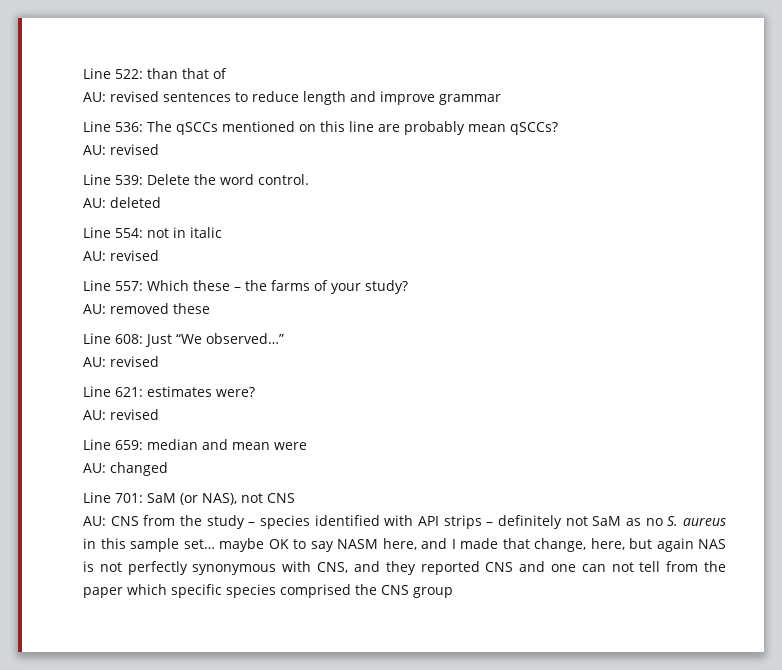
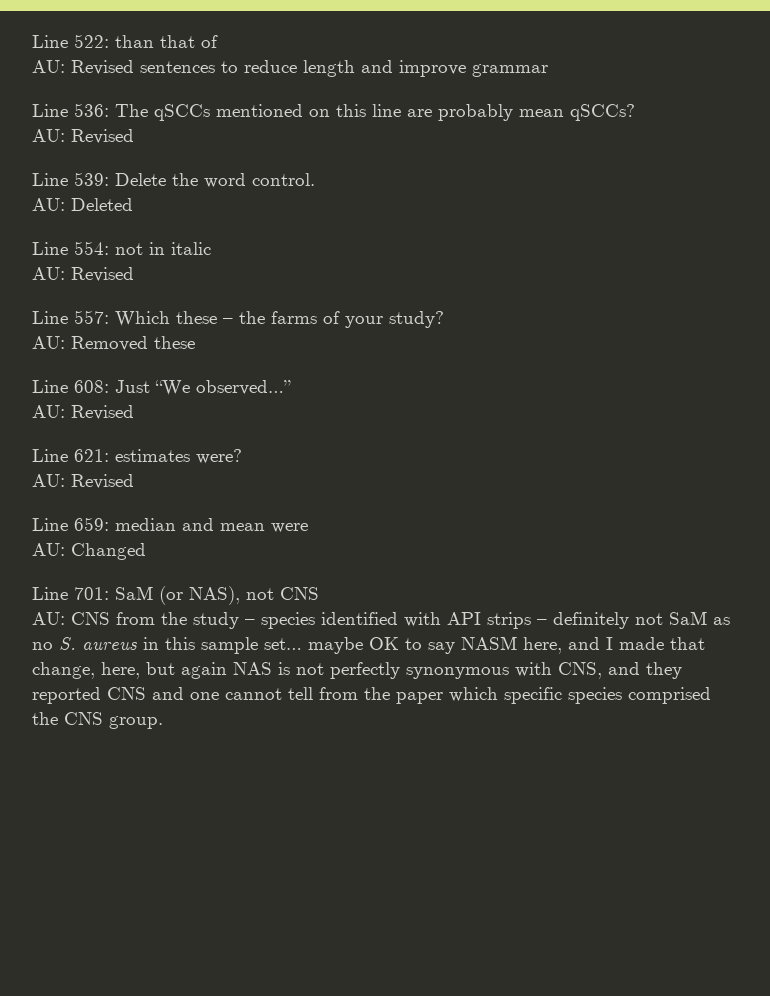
- AU: revised sentences to reduce length and improve grammar
+ AU: Revised sentences to reduce length and improve grammar
  Line 536: The qSCCs mentioned on this line are probably mean qSCCs?
- AU: revised
+ AU: Revised
- AU: deleted
+ AU: Deleted
  Line 554: not in italic
- AU: revised
+ AU: Revised
- AU: removed these
+ AU: Removed these
  Line 608: Just “We observed…”
- AU: revised
+ AU: Revised
  Line 621: estimates were?
- AU: revised
+ AU: Revised
- AU: changed
+ AU: Changed
- AU: CNS from the study – species identified with API strips – definitely not SaM as no S. aureus in this sample set… maybe OK to say NASM here, and I made that change, here, but again NAS is not perfectly synonymous with CNS, and they reported CNS and one can not tell from the paper which specific species comprised the CNS group
+ AU: CNS from the study – species identified with API strips – definitely not SaM as no S. aureus in this sample set… maybe OK to say NASM here, and I made that change, here, but again NAS is not perfectly synonymous with CNS, and they reported CNS and one cannot tell from the paper which specific species comprised the CNS group.

